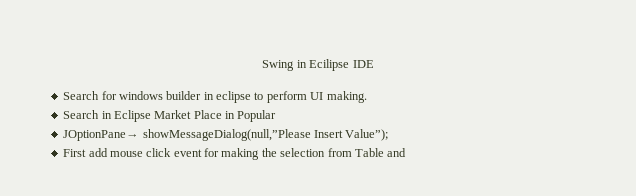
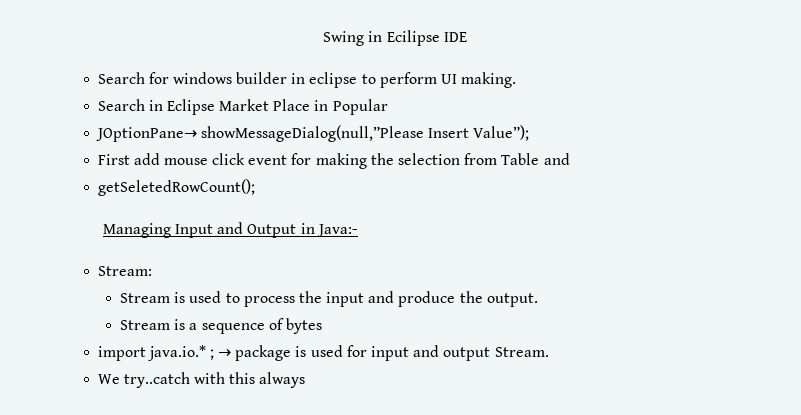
+ getSeletedRowCount();
+ Managing Input and Output in Java:-
+ Stream:
+ Stream is used to process the input and produce the output.
+ Stream is a sequence of bytes
+ import java.io.* ; → package is used for input and output Stream.
+ We try..catch with this always

